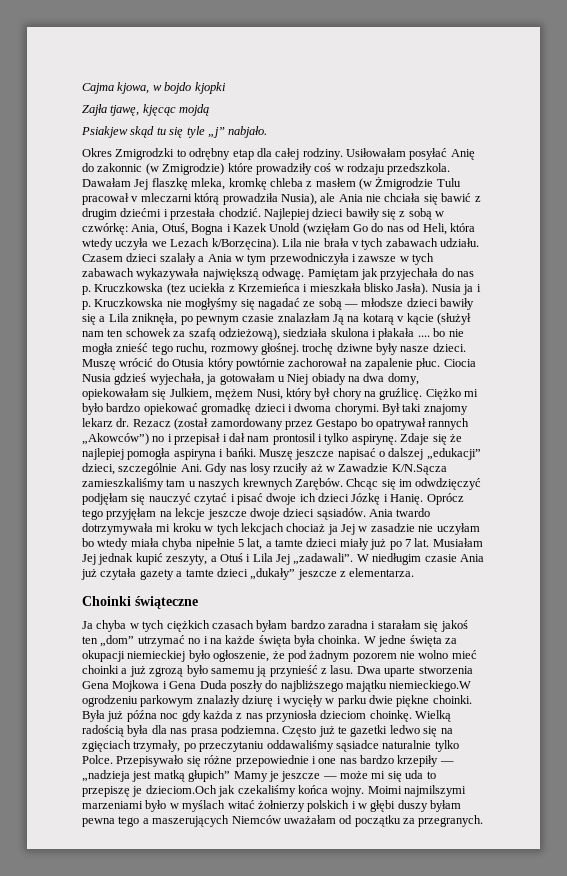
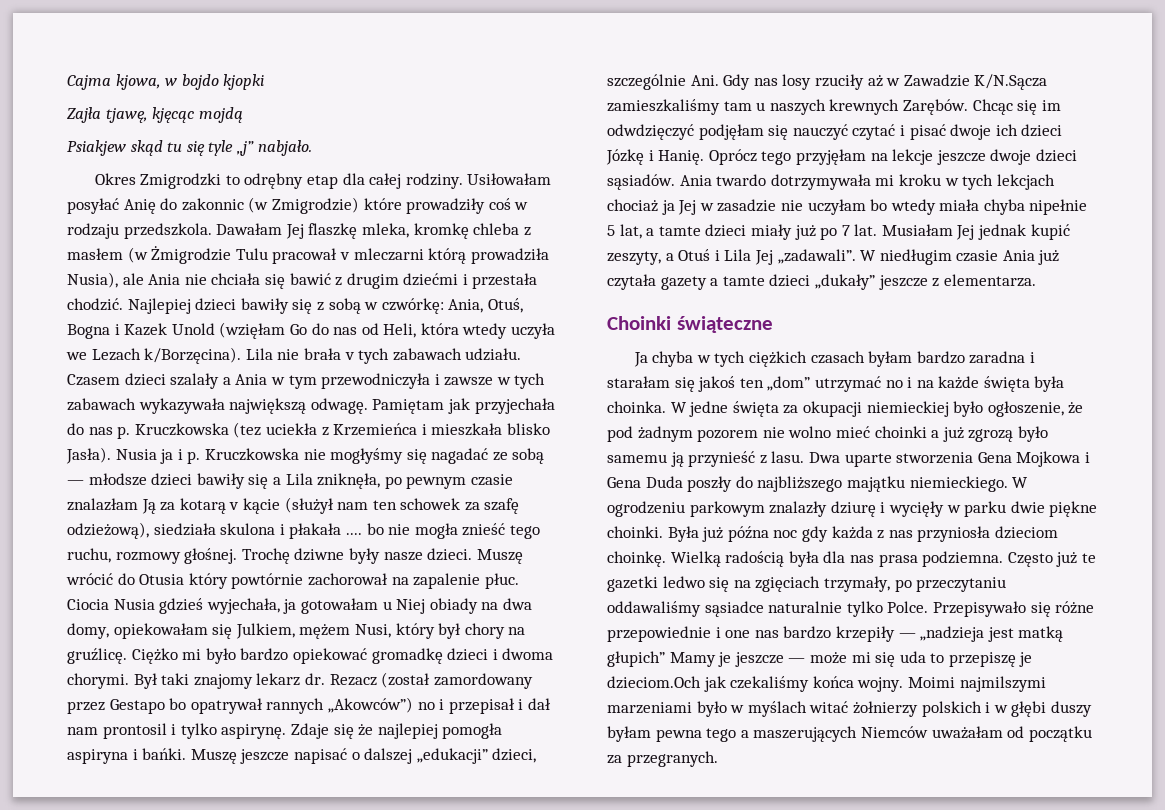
- Nusia ja i p. Kruczkowska nie mogłyśmy się nagadać ze sobą — młodsze dzieci bawiły się a Lila zniknęła, po pewnym czasie znalazłam Ją na kotarą v kącie (służył nam ten schowek za szafą odzieżową), siedziała skulona i płakała .... bo nie mogła znieść tego ruchu, rozmowy głośnej. trochę dziwne były nasze dzieci.
+ Nusia ja i p. Kruczkowska nie mogłyśmy się nagadać ze sobą — młodsze dzieci bawiły się a Lila zniknęła, po pewnym czasie znalazłam Ją za kotarą v kącie (służył nam ten schowek za szafę odzieżową), siedziała skulona i płakała .... bo nie mogła znieść tego ruchu, rozmowy głośnej. Trochę dziwne były nasze dzieci.
- Dwa uparte stworzenia Gena Mojkowa i Gena Duda poszły do najbliższego majątku niemieckiego.W ogrodzeniu parkowym znalazły dziurę i wycięły w parku dwie piękne choinki.
+ Dwa uparte stworzenia Gena Mojkowa i Gena Duda poszły do najbliższego majątku niemieckiego. W ogrodzeniu parkowym znalazły dziurę i wycięły w parku dwie piękne choinki.

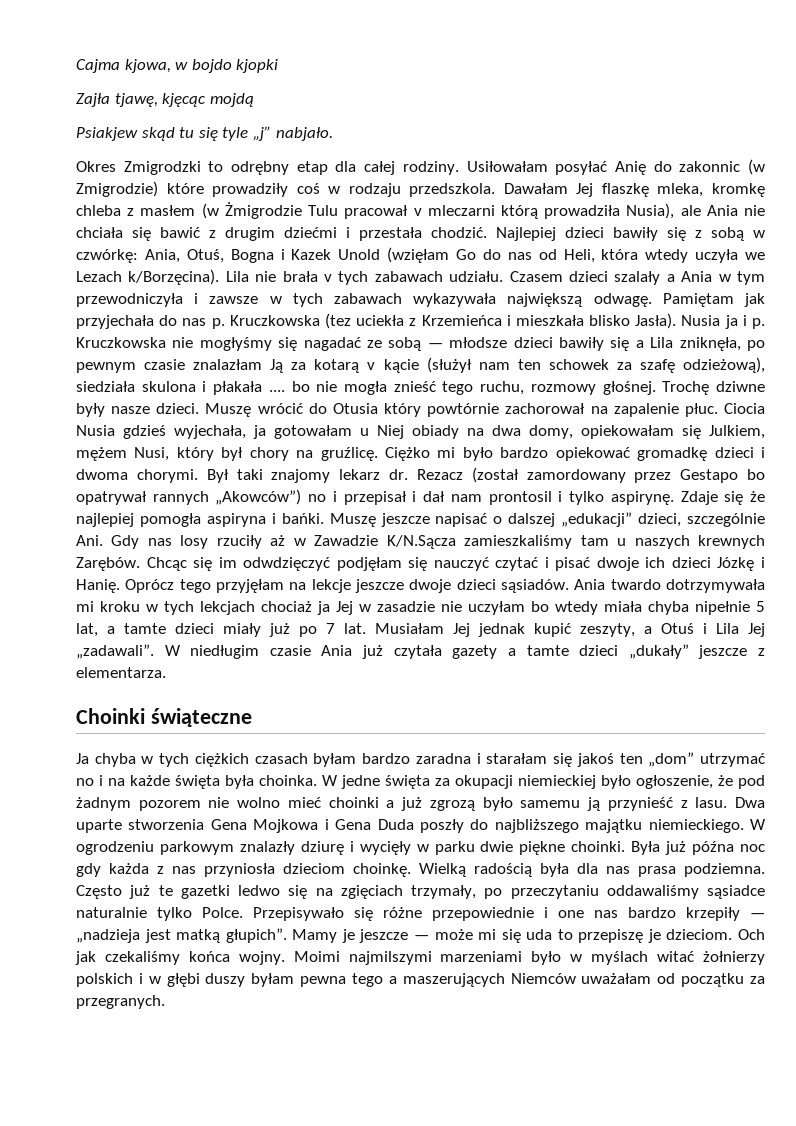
- Przepisywało się różne przepowiednie i one nas bardzo krzepiły — „nadzieja jest matką głupich” Mamy je jeszcze — może mi się uda to przepiszę je dzieciom.Och jak czekaliśmy końca wojny.
+ Przepisywało się różne przepowiednie i one nas bardzo krzepiły — „nadzieja jest matką głupich”. Mamy je jeszcze — może mi się uda to przepiszę je dzieciom. Och jak czekaliśmy końca wojny.

